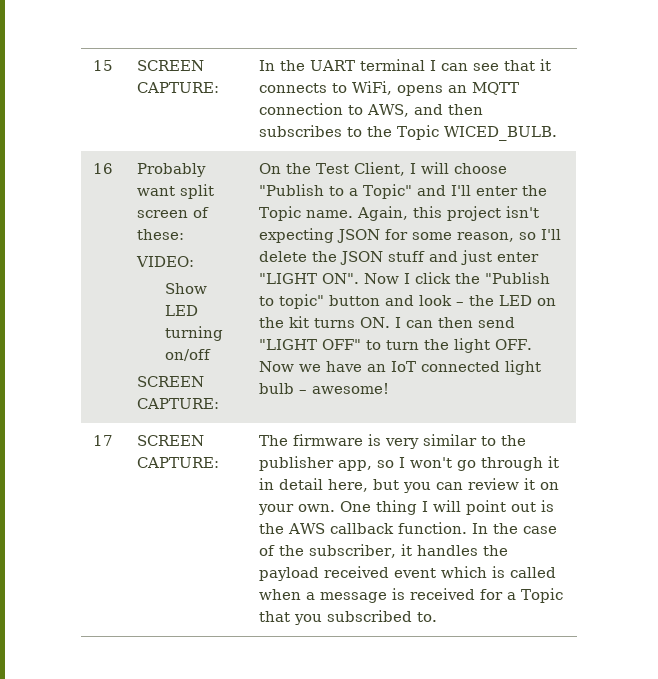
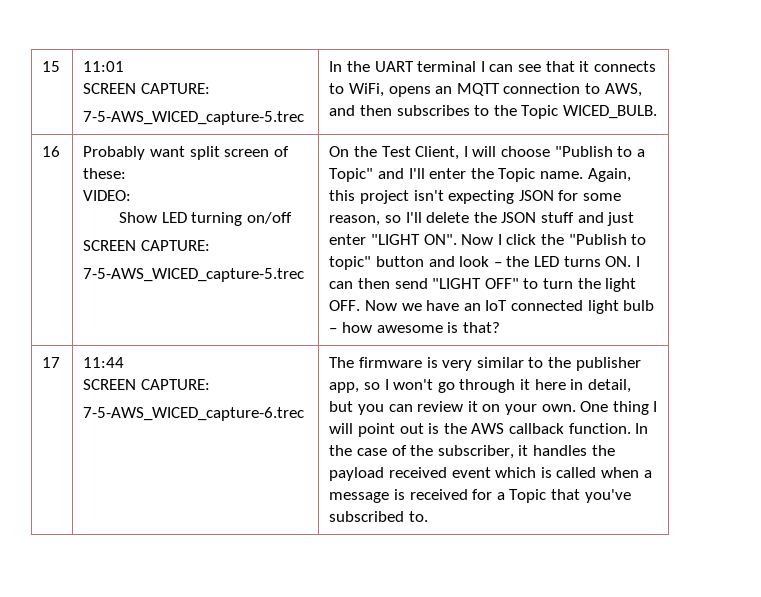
- 15 | SCREEN CAPTURE: | In the UART terminal I can see that it connects to WiFi, opens an MQTT connection to AWS, and then subscribes to the Topic WICED_BULB.
+ 15 | 11:01
+ SCREEN CAPTURE:
+ 7-5-AWS_WICED_capture-5.trec | In the UART terminal I can see that it connects to WiFi, opens an MQTT connection to AWS, and then subscribes to the Topic WICED_BULB.
  Show LED turning on/off
  SCREEN CAPTURE:
+ 7-5-AWS_WICED_capture-5.trec
- Again, this project isn't expecting JSON for some reason, so I'll delete the JSON stuff and just enter "LIGHT ON". Now I click the "Publish to topic" button and look – the LED on the kit turns ON. I can then send "LIGHT OFF" to turn the light OFF. Now we have an IoT connected light bulb – awesome!
+ Again, this project isn't expecting JSON for some reason, so I'll delete the JSON stuff and just enter "LIGHT ON". Now I click the "Publish to topic" button and look – the LED turns ON. I can then send "LIGHT OFF" to turn the light OFF. Now we have an IoT connected light bulb – how awesome is that?
- 17 | SCREEN CAPTURE:
+ 17 | 11:44
+ SCREEN CAPTURE:
+ 7-5-AWS_WICED_capture-6.trec
- The firmware is very similar to the publisher app, so I won't go through it in detail here, but you can review it on your own.
+ The firmware is very similar to the publisher app, so I won't go through it here in detail, but you can review it on your own.
- In the case of the subscriber, it handles the payload received event which is called when a message is received for a Topic that you subscribed to.
+ In the case of the subscriber, it handles the payload received event which is called when a message is received for a Topic that you've subscribed to.

